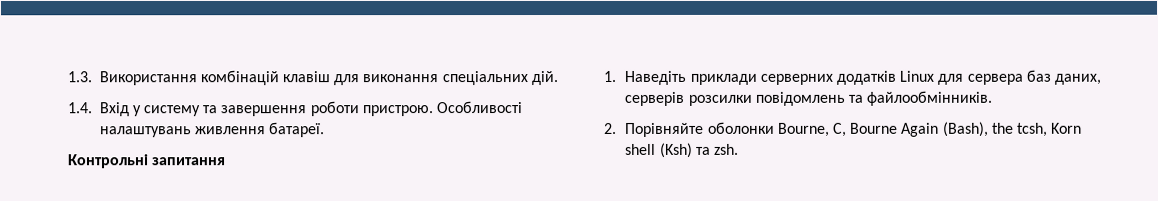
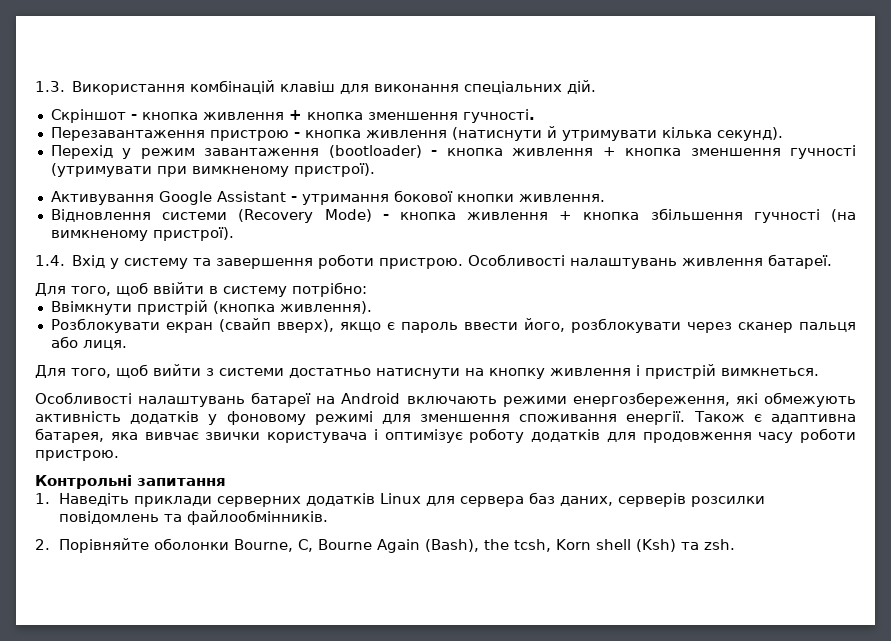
+ Скріншот - кнопка живлення + кнопка зменшення гучності.
+ Перезавантаження пристрою - кнопка живлення (натиснути й утримувати кілька секунд).
+ Перехід у режим завантаження (bootloader) - кнопка живлення + кнопка зменшення гучності (утримувати при вимкненому пристрої).
+ Активування Google Assistant - утримання бокової кнопки живлення.
+ Відновлення системи (Recovery Mode) - кнопка живлення + кнопка збільшення гучності (на вимкненому пристрої).
+ Для того, щоб ввійти в систему потрібно:
+ Ввімкнути пристрій (кнопка живлення).
+ Розблокувати екран (свайп вверх), якщо є пароль ввести його, розблокувати через сканер пальця або лиця.
+ Для того, щоб вийти з системи достатньо натиснути на кнопку живлення і пристрій вимкнеться.
+ Особливості налаштувань батареї на Android включають режими енергозбереження, які обмежують активність додатків у фоновому режимі для зменшення споживання енергії. Також є адаптивна батарея, яка вивчає звички користувача і оптимізує роботу додатків для продовження часу роботи пристрою.

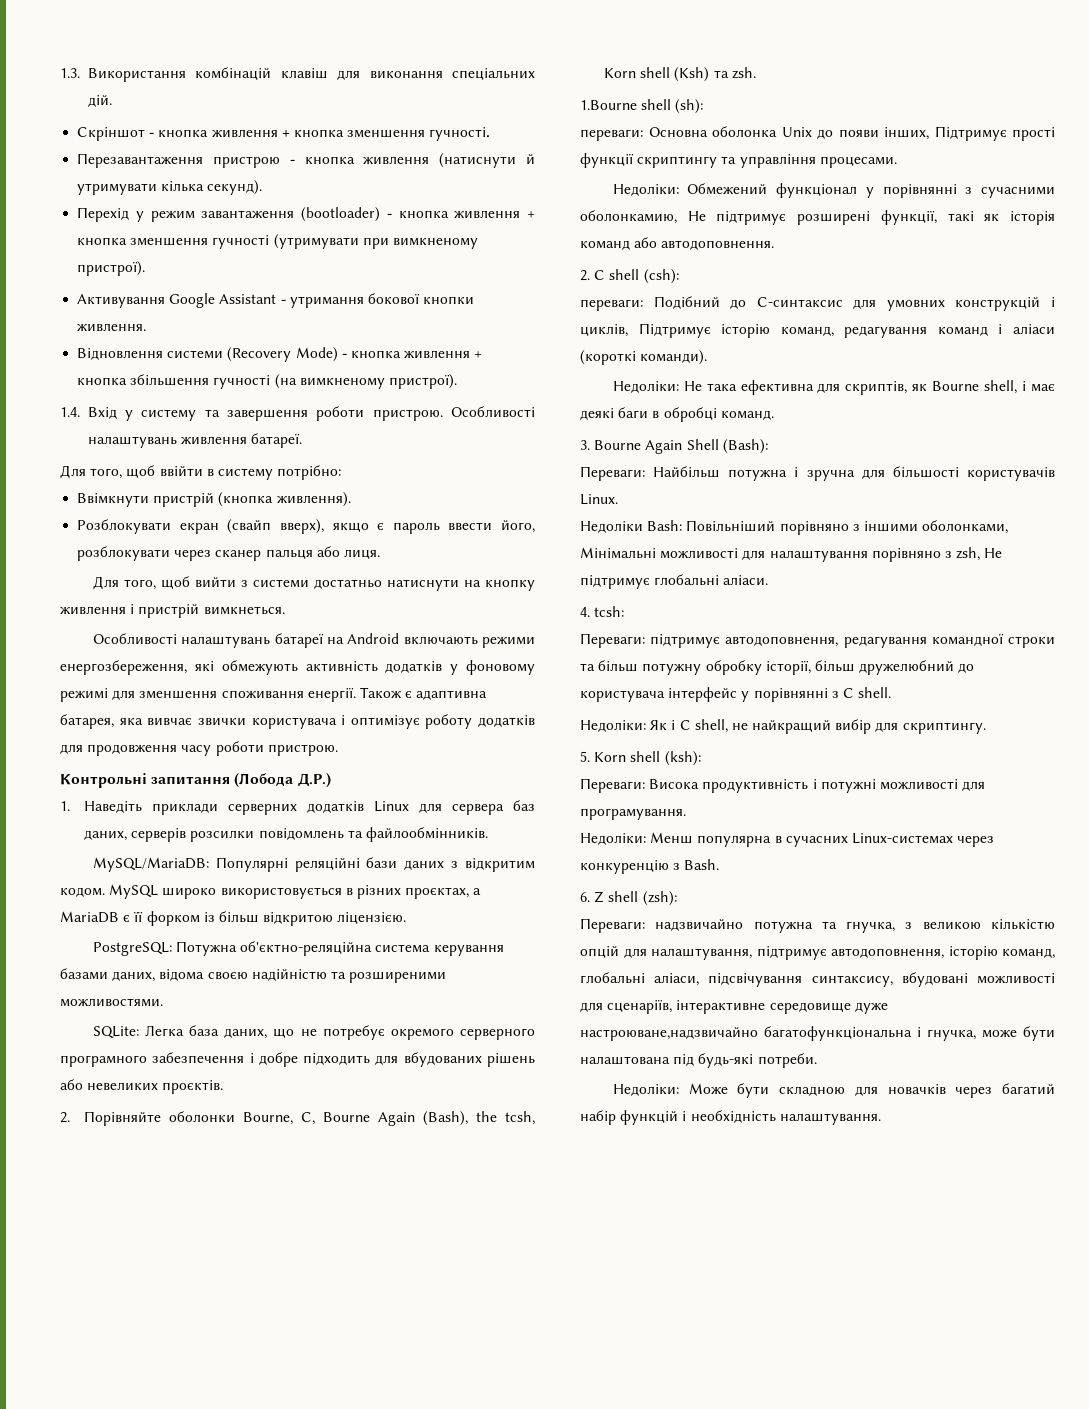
- Контрольні запитання
+ Контрольні запитання (Лобода Д.Р.)
+ MySQL/MariaDB: Популярні реляційні бази даних з відкритим кодом. MySQL широко використовується в різних проєктах, а MariaDB є її форком із більш відкритою ліцензією.
+ PostgreSQL: Потужна об'єктно-реляційна система керування базами даних, відома своєю надійністю та розширеними можливостями.
+ SQLite: Легка база даних, що не потребує окремого серверного програмного забезпечення і добре підходить для вбудованих рішень або невеликих проєктів.
+ 1.Bourne shell (sh):
+ переваги: Основна оболонка Unix до появи інших, Підтримує прості функції скриптингу та управління процесами.
+ Недоліки: Обмежений функціонал у порівнянні з сучасними оболонкамию, Не підтримує розширені функції, такі як історія команд або автодоповнення.
+ 2. C shell (csh):
+ переваги: Подібний до C-синтаксис для умовних конструкцій і циклів, Підтримує історію команд, редагування команд і аліаси (короткі команди).
+ Недоліки: Не така ефективна для скриптів, як Bourne shell, і має деякі баги в обробці команд.
+ 3. Bourne Again Shell (Bash):
+ Переваги: Найбільш потужна і зручна для більшості користувачів Linux.
+ Недоліки Bash: Повільніший порівняно з іншими оболонками, Мінімальні можливості для налаштування порівняно з zsh, Не підтримує глобальні аліаси.
+ 4. tcsh:
+ Переваги: підтримує автодоповнення, редагування командної строки та більш потужну обробку історії, більш дружелюбний до користувача інтерфейс у порівнянні з C shell.
+ Недоліки: Як і C shell, не найкращий вибір для скриптингу.
+ 5. Korn shell (ksh):
+ Переваги: Висока продуктивність і потужні можливості для програмування.
+ Недоліки: Менш популярна в сучасних Linux-системах через конкуренцію з Bash.
+ 6. Z shell (zsh):
+ Переваги: надзвичайно потужна та гнучка, з великою кількістю опцій для налаштування, підтримує автодоповнення, історію команд, глобальні аліаси, підсвічування синтаксису, вбудовані можливості для сценаріїв, інтерактивне середовище дуже настроюване,надзвичайно багатофункціональна і гнучка, може бути налаштована під будь-які потреби.
+ Недоліки: Може бути складною для новачків через багатий набір функцій і необхідність налаштування.

